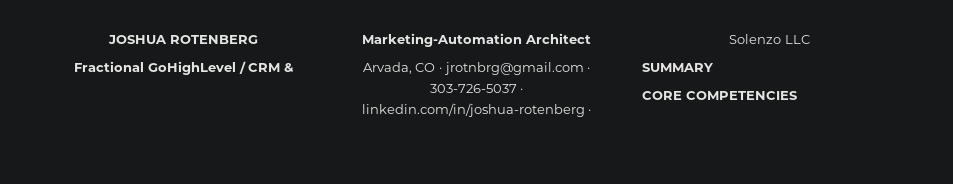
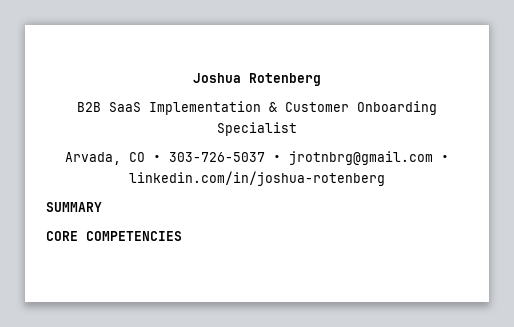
- JOSHUA ROTENBERG
- Fractional GoHighLevel / CRM & Marketing-Automation Architect
- Arvada, CO · jrotnbrg@gmail.com · 303-726-5037 · linkedin.com/in/joshua-rotenberg · Solenzo LLC
+ Joshua Rotenberg
+ B2B SaaS Implementation & Customer Onboarding Specialist
+ Arvada, CO • 303-726-5037 • jrotnbrg@gmail.com • linkedin.com/in/joshua-rotenberg

